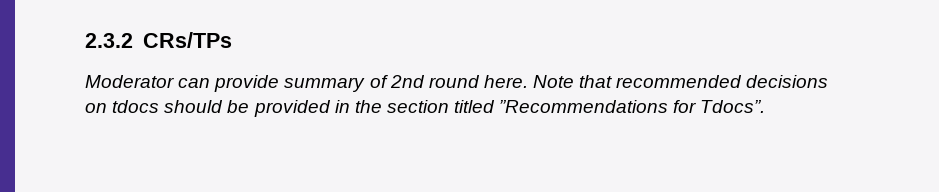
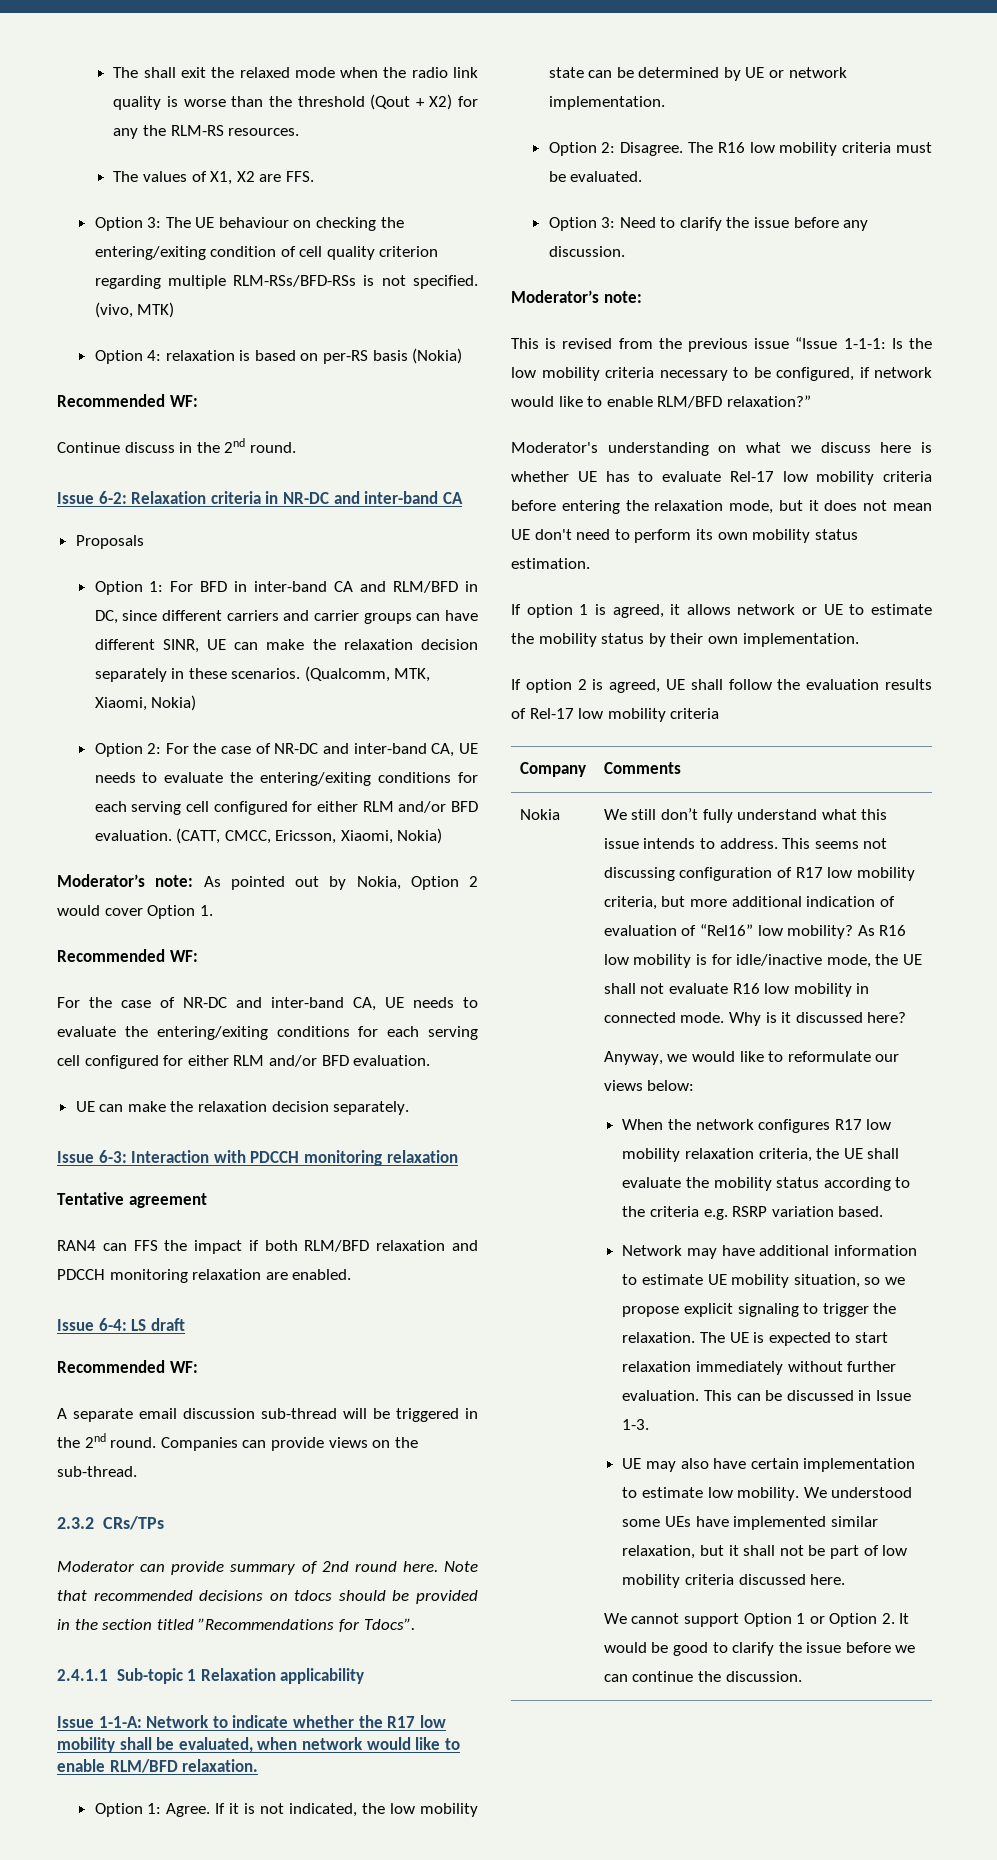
+ The shall exit the relaxed mode when the radio link quality is worse than the threshold (Qout + X2) for any the RLM-RS resources.
+ The values of X1, X2 are FFS.
+ Option 3: The UE behaviour on checking the entering/exiting condition of cell quality criterion regarding multiple RLM-RSs/BFD-RSs is not specified. (vivo, MTK)
+ Option 4: relaxation is based on per-RS basis (Nokia)
+ Recommended WF:
+ Continue discuss in the 2nd round.
+ Issue 6-2: Relaxation criteria in NR-DC and inter-band CA
+ Proposals
+ Option 1: For BFD in inter-band CA and RLM/BFD in DC, since different carriers and carrier groups can have different SINR, UE can make the relaxation decision separately in these scenarios. (Qualcomm, MTK, Xiaomi, Nokia)
+ Option 2: For the case of NR-DC and inter-band CA, UE needs to evaluate the entering/exiting conditions for each serving cell configured for either RLM and/or BFD evaluation. (CATT, CMCC, Ericsson, Xiaomi, Nokia)
+ Moderator’s note: As pointed out by Nokia, Option 2 would cover Option 1.
+ Recommended WF:
+ For the case of NR-DC and inter-band CA, UE needs to evaluate the entering/exiting conditions for each serving cell configured for either RLM and/or BFD evaluation.
+ UE can make the relaxation decision separately.
+ Issue 6-3: Interaction with PDCCH monitoring relaxation
+ Tentative agreement
+ RAN4 can FFS the impact if both RLM/BFD relaxation and PDCCH monitoring relaxation are enabled.
+ Issue 6-4: LS draft
+ Recommended WF:
+ A separate email discussion sub-thread will be triggered in the 2nd round. Companies can provide views on the sub-thread.
+ 2.4.1.1 Sub-topic 1 Relaxation applicability
+ Issue 1-1-A: Network to indicate whether the R17 low mobility shall be evaluated, when network would like to enable RLM/BFD relaxation.
+ Option 1: Agree. If it is not indicated, the low mobility state can be determined by UE or network implementation.
+ Option 2: Disagree. The R16 low mobility criteria must be evaluated.
+ Option 3: Need to clarify the issue before any discussion.
+ Moderator’s note:
+ This is revised from the previous issue “Issue 1-1-1: Is the low mobility criteria necessary to be configured, if network would like to enable RLM/BFD relaxation?”
+ Moderator's understanding on what we discuss here is whether UE has to evaluate Rel-17 low mobility criteria before entering the relaxation mode, but it does not mean UE don't need to perform its own mobility status estimation.
+ If option 1 is agreed, it allows network or UE to estimate the mobility status by their own implementation.
+ If option 2 is agreed, UE shall follow the evaluation results of Rel-17 low mobility criteria
+ Company | Comments
+ Nokia | We still don’t fully understand what this issue intends to address. This seems not discussing configuration of R17 low mobility criteria, but more additional indication of evaluation of “Rel16” low mobility? As R16 low mobility is for idle/inactive mode, the UE shall not evaluate R16 low mobility in connected mode. Why is it discussed here?
+ Anyway, we would like to reformulate our views below:
+ When the network configures R17 low mobility relaxation criteria, the UE shall evaluate the mobility status according to the criteria e.g. RSRP variation based.
+ Network may have additional information to estimate UE mobility situation, so we propose explicit signaling to trigger the relaxation. The UE is expected to start relaxation immediately without further evaluation. This can be discussed in Issue 1-3.
+ UE may also have certain implementation to estimate low mobility. We understood some UEs have implemented similar relaxation, but it shall not be part of low mobility criteria discussed here.
+ We cannot support Option 1 or Option 2. It would be good to clarify the issue before we can continue the discussion.

